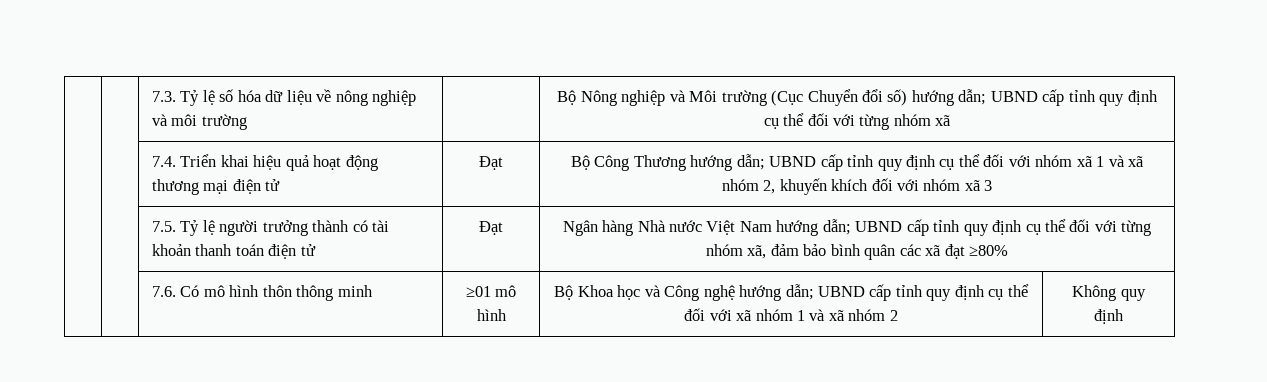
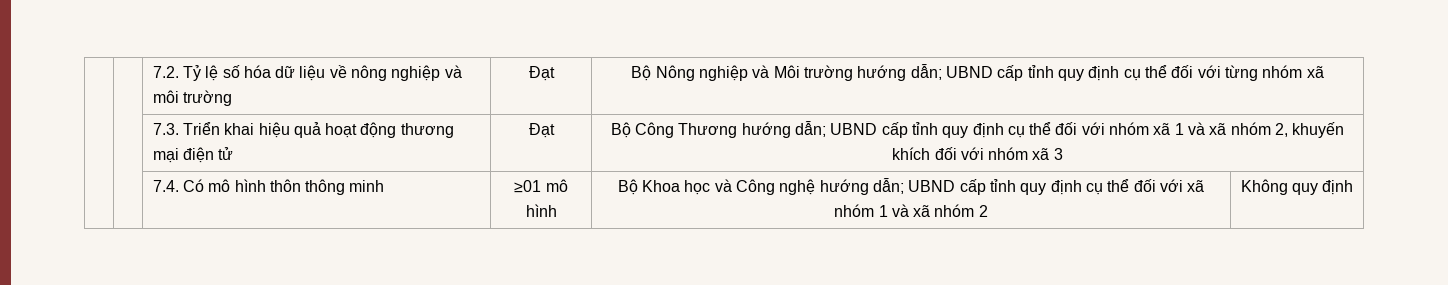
- | | 7.3. Tỷ lệ số hóa dữ liệu về nông nghiệp và môi trường | | Bộ Nông nghiệp và Môi trường (Cục Chuyển đổi số) hướng dẫn; UBND cấp tỉnh quy định cụ thể đối với từng nhóm xã
+ | | 7.2. Tỷ lệ số hóa dữ liệu về nông nghiệp và môi trường | Đạt | Bộ Nông nghiệp và Môi trường hướng dẫn; UBND cấp tỉnh quy định cụ thể đối với từng nhóm xã
- | | 7.4. Triển khai hiệu quả hoạt động thương mại điện tử | Đạt | Bộ Công Thương hướng dẫn; UBND cấp tỉnh quy định cụ thể đối với nhóm xã 1 và xã nhóm 2, khuyến khích đối với nhóm xã 3
+ | | 7.3. Triển khai hiệu quả hoạt động thương mại điện tử | Đạt | Bộ Công Thương hướng dẫn; UBND cấp tỉnh quy định cụ thể đối với nhóm xã 1 và xã nhóm 2, khuyến khích đối với nhóm xã 3
- 7.5. Tỷ lệ người trưởng thành có tài khoản thanh toán điện tử | Đạt | Ngân hàng Nhà nước Việt Nam hướng dẫn; UBND cấp tỉnh quy định cụ thể đối với từng nhóm xã, đảm bảo bình quân các xã đạt ≥80%
- | | 7.6. Có mô hình thôn thông minh | ≥01 mô hình | Bộ Khoa học và Công nghệ hướng dẫn; UBND cấp tỉnh quy định cụ thể đối với xã nhóm 1 và xã nhóm 2 | Không quy định
+ 7.4. Có mô hình thôn thông minh | ≥01 mô hình | Bộ Khoa học và Công nghệ hướng dẫn; UBND cấp tỉnh quy định cụ thể đối với xã nhóm 1 và xã nhóm 2 | Không quy định

